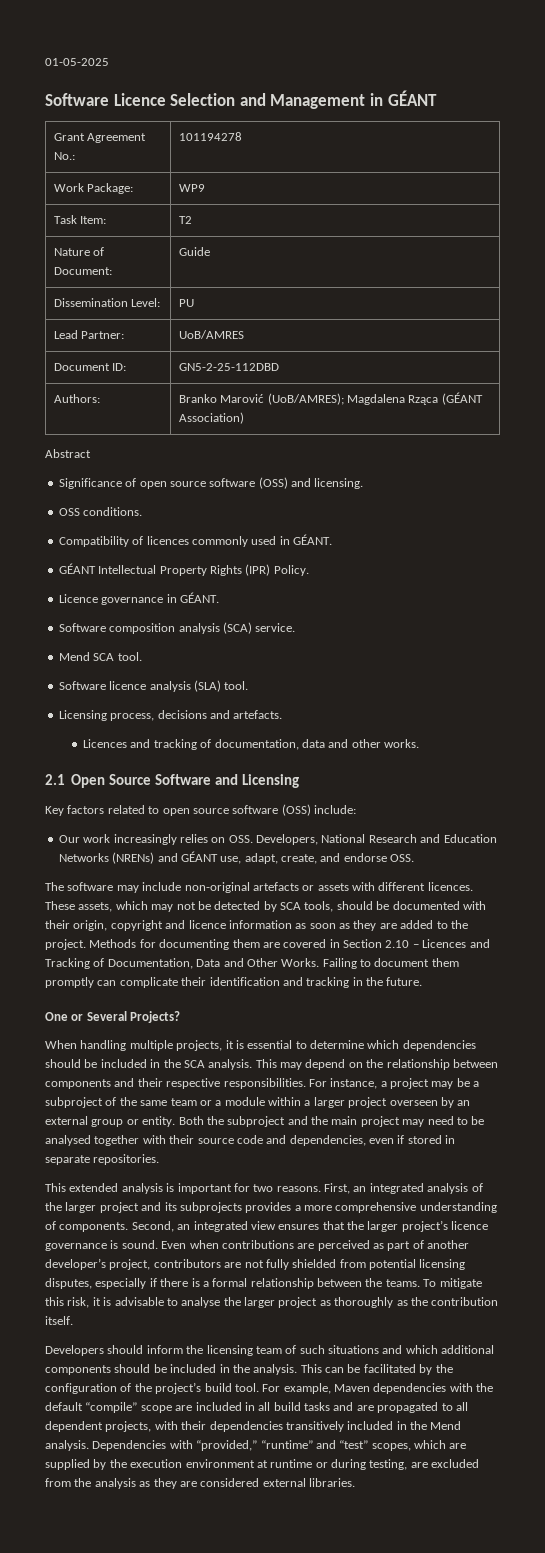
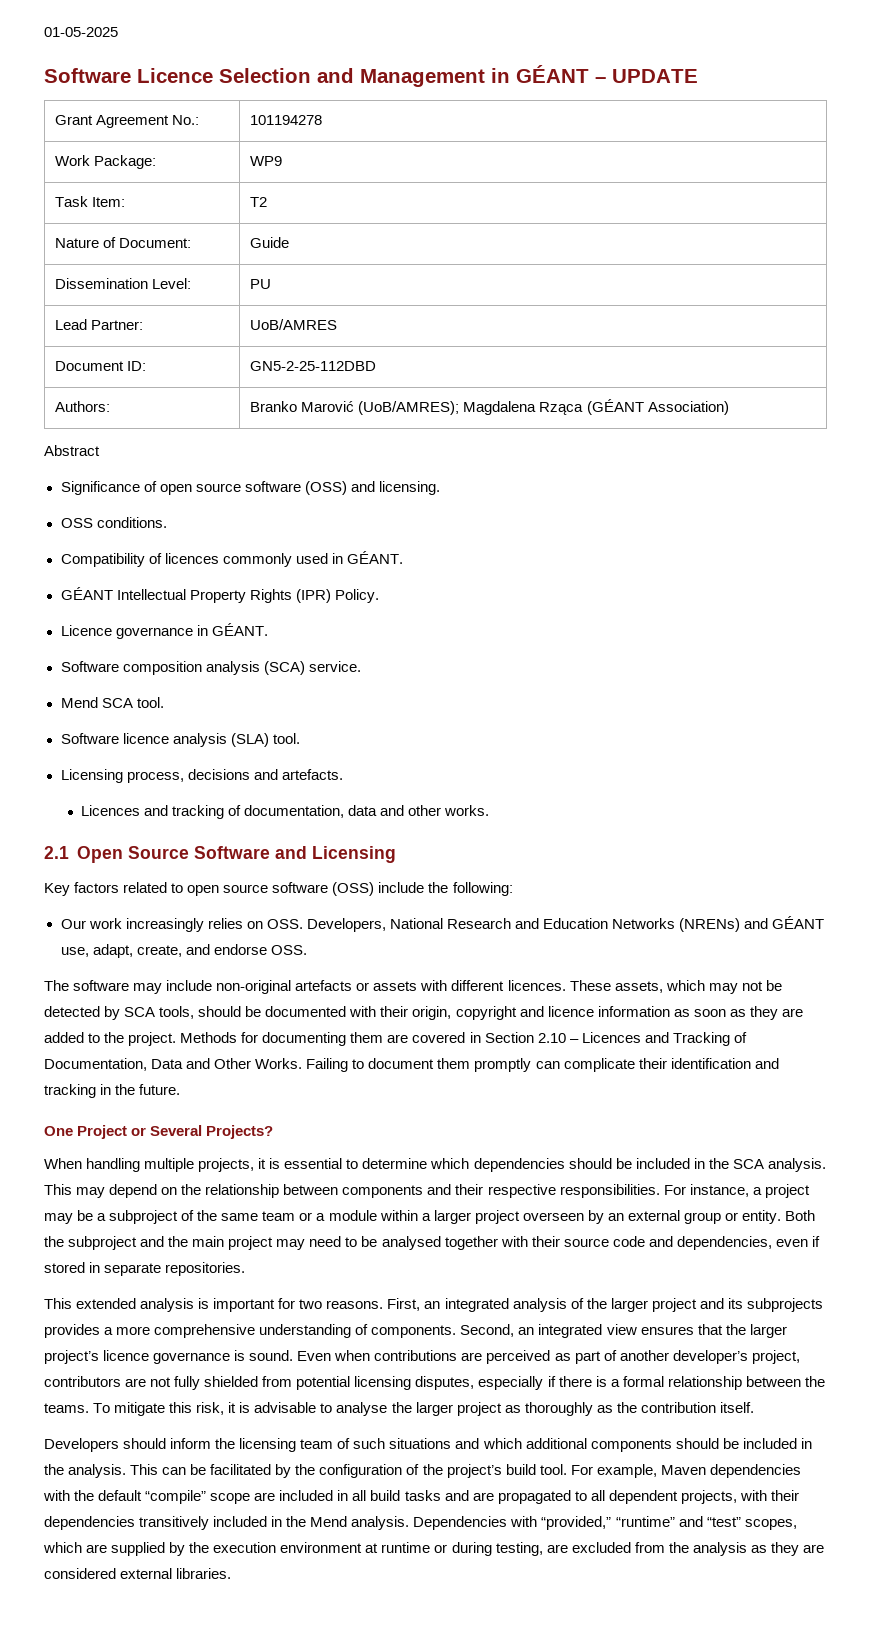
- Software Licence Selection and Management in GÉANT
+ Software Licence Selection and Management in GÉANT – UPDATE
- Key factors related to open source software (OSS) include:
+ Key factors related to open source software (OSS) include the following:
- One or Several Projects?
+ One Project or Several Projects?

